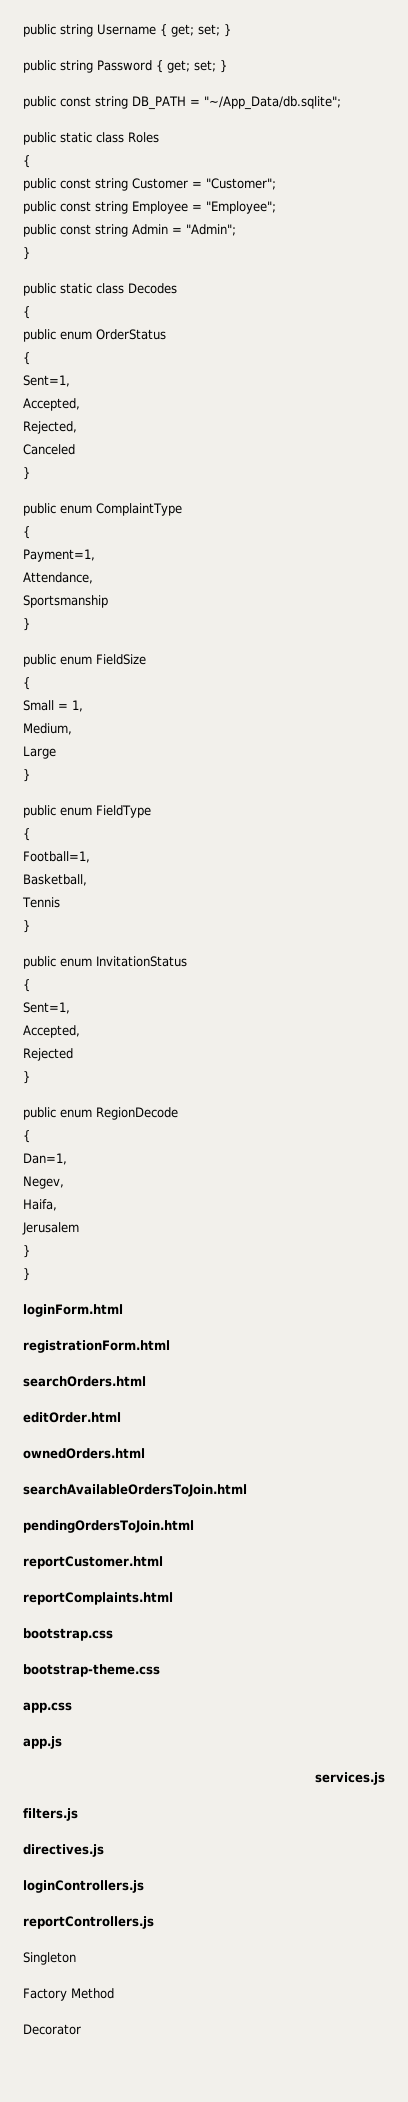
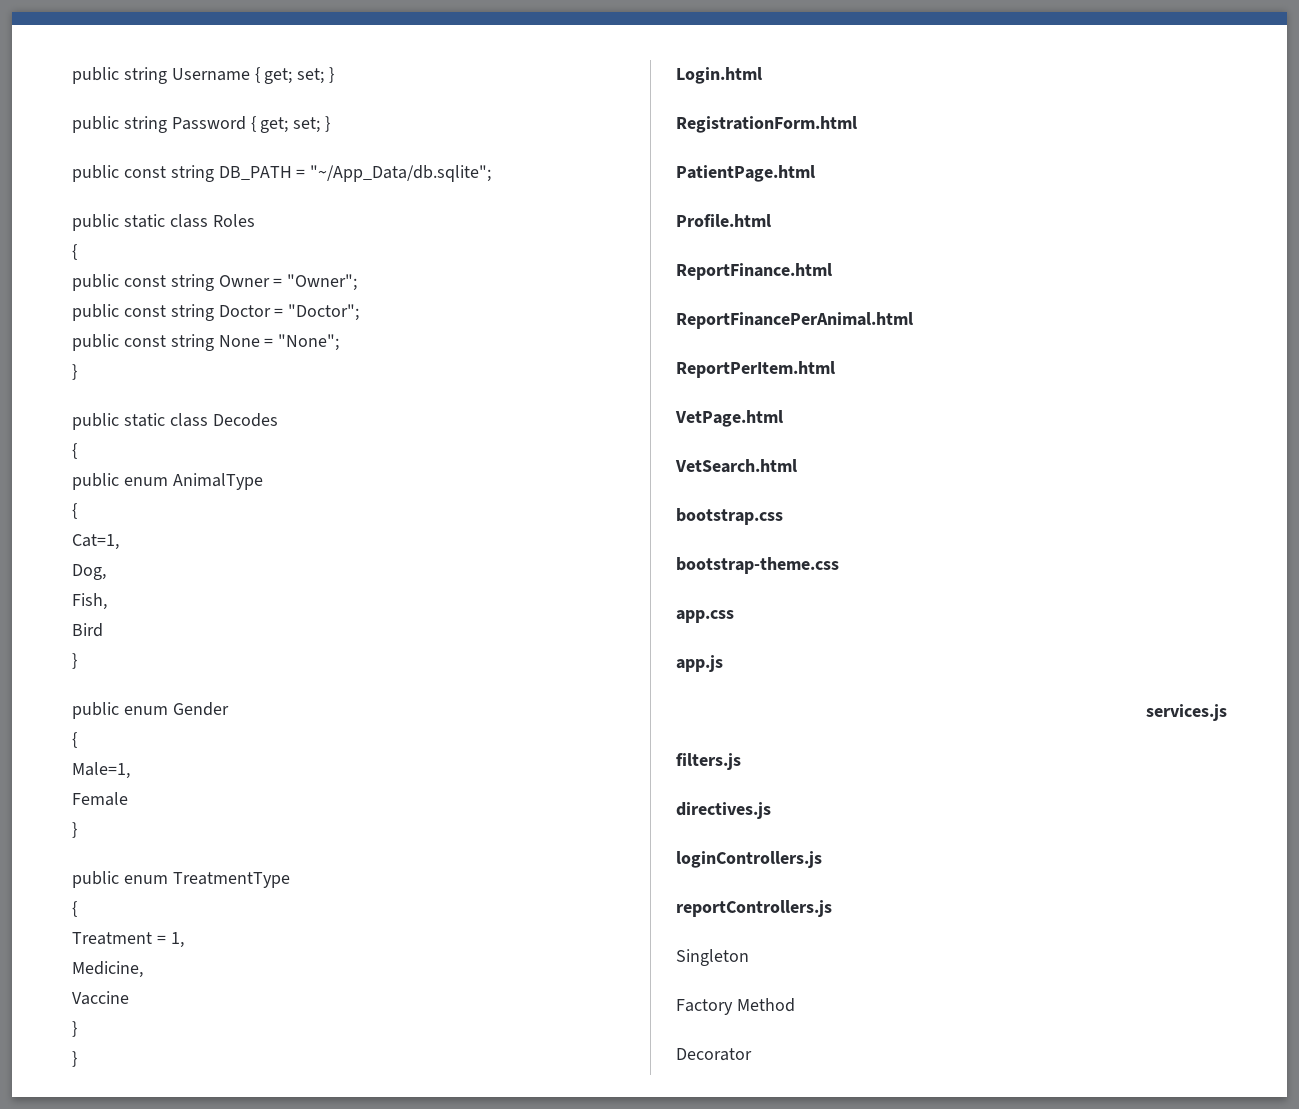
- public const string Customer = "Customer";
- public const string Employee = "Employee";
- public const string Admin = "Admin";
+ public const string Owner = "Owner";
+ public const string Doctor = "Doctor";
+ public const string None = "None";
- public enum OrderStatus
+ public enum AnimalType
  {
- Sent=1,
- Accepted,
- Rejected,
- Canceled
+ Cat=1,
+ Dog,
+ Fish,
+ Bird
  }
- public enum ComplaintType
+ public enum Gender
  {
- Payment=1,
- Attendance,
- Sportsmanship
+ Male=1,
+ Female
  }
- public enum FieldSize
+ public enum TreatmentType
  {
- Small = 1,
+ Treatment = 1,
- Medium,
- Large
- }
- public enum FieldType
- {
- Football=1,
- Basketball,
- Tennis
- }
- public enum InvitationStatus
- {
- Sent=1,
- Accepted,
- Rejected
- }
- public enum RegionDecode
- {
- Dan=1,
- Negev,
- Haifa,
- Jerusalem
+ Medicine,
+ Vaccine
  }
  }
- loginForm.html
- registrationForm.html
- searchOrders.html
- editOrder.html
- ownedOrders.html
- searchAvailableOrdersToJoin.html
- pendingOrdersToJoin.html
- reportCustomer.html
- reportComplaints.html
+ Login.html
+ RegistrationForm.html
+ PatientPage.html
+ Profile.html
+ ReportFinance.html
+ ReportFinancePerAnimal.html
+ ReportPerItem.html
+ VetPage.html
+ VetSearch.html

